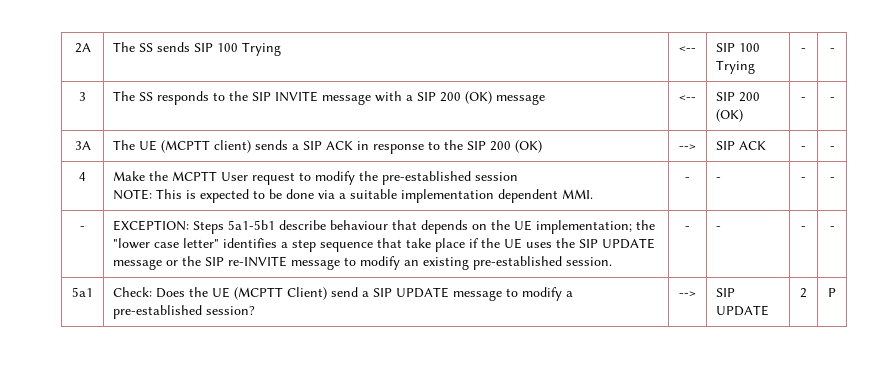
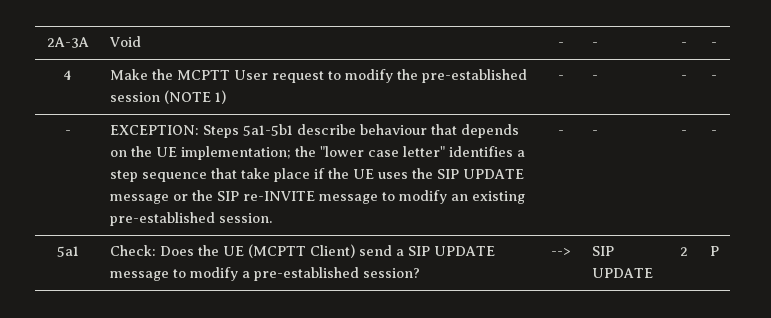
- 2A | The SS sends SIP 100 Trying | <-- | SIP 100 Trying | - | -
- 3 | The SS responds to the SIP INVITE message with a SIP 200 (OK) message | <-- | SIP 200 (OK) | - | -
- 3A | The UE (MCPTT client) sends a SIP ACK in response to the SIP 200 (OK) | --> | SIP ACK | - | -
+ 2A-3A | Void | - | - | - | -
- 4 | Make the MCPTT User request to modify the pre-established session
- NOTE: This is expected to be done via a suitable implementation dependent MMI. | - | - | - | -
+ 4 | Make the MCPTT User request to modify the pre-established session (NOTE 1) | - | - | - | -

